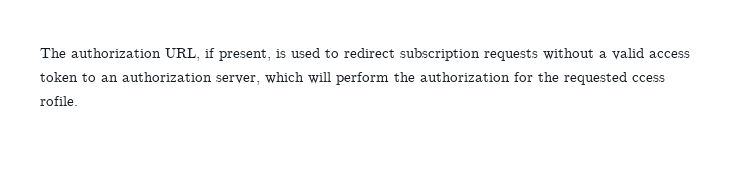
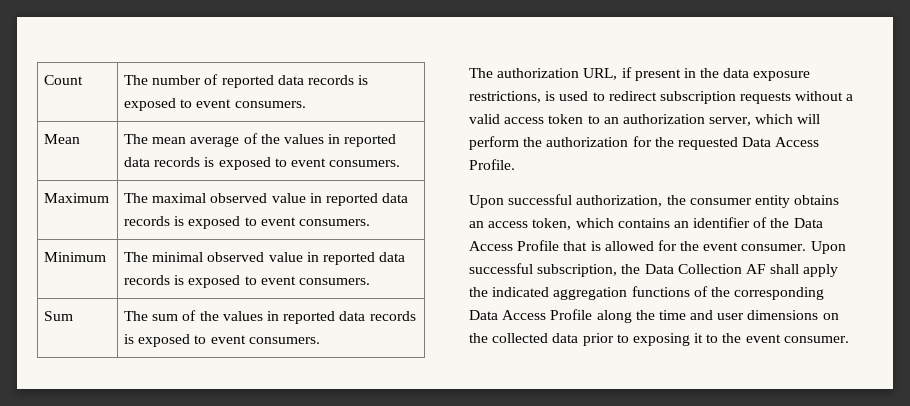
- The authorization URL, if present, is used to redirect subscription requests without a valid access token to an authorization server, which will perform the authorization for the requested ccess rofile.
+ Count | The number of reported data records is exposed to event consumers.
+ Mean | The mean average of the values in reported data records is exposed to event consumers.
+ Maximum | The maximal observed value in reported data records is exposed to event consumers.
+ Minimum | The minimal observed value in reported data records is exposed to event consumers.
+ Sum | The sum of the values in reported data records is exposed to event consumers.
+ The authorization URL, if present in the data exposure restrictions, is used to redirect subscription requests without a valid access token to an authorization server, which will perform the authorization for the requested Data Access Profile.
+ Upon successful authorization, the consumer entity obtains an access token, which contains an identifier of the Data Access Profile that is allowed for the event consumer. Upon successful subscription, the Data Collection AF shall apply the indicated aggregation functions of the corresponding Data Access Profile along the time and user dimensions on the collected data prior to exposing it to the event consumer.

